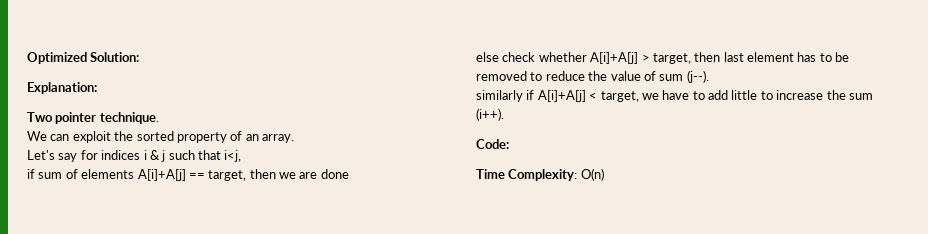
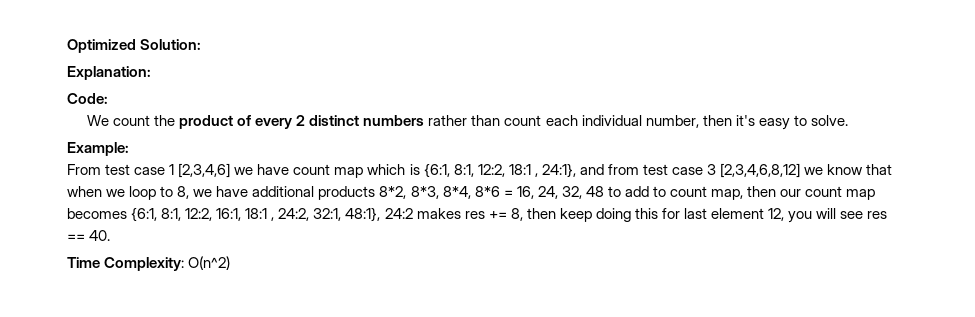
- Two pointer technique.
- We can exploit the sorted property of an array.
- Let's say for indices i & j such that i<j,
- if sum of elements A[i]+A[j] == target, then we are done
- else check whether A[i]+A[j] > target, then last element has to be removed to reduce the value of sum (j--).
- similarly if A[i]+A[j] < target, we have to add little to increase the sum (i++).
  Code:
+ We count the product of every 2 distinct numbers rather than count each individual number, then it's easy to solve.
+ Example:
+ From test case 1 [2,3,4,6] we have count map which is {6:1, 8:1, 12:2, 18:1 , 24:1}, and from test case 3 [2,3,4,6,8,12] we know that when we loop to 8, we have additional products 8*2, 8*3, 8*4, 8*6 = 16, 24, 32, 48 to add to count map, then our count map becomes {6:1, 8:1, 12:2, 16:1, 18:1 , 24:2, 32:1, 48:1}, 24:2 makes res += 8, then keep doing this for last element 12, you will see res == 40.
- Time Complexity: O(n)
+ Time Complexity: O(n^2)

